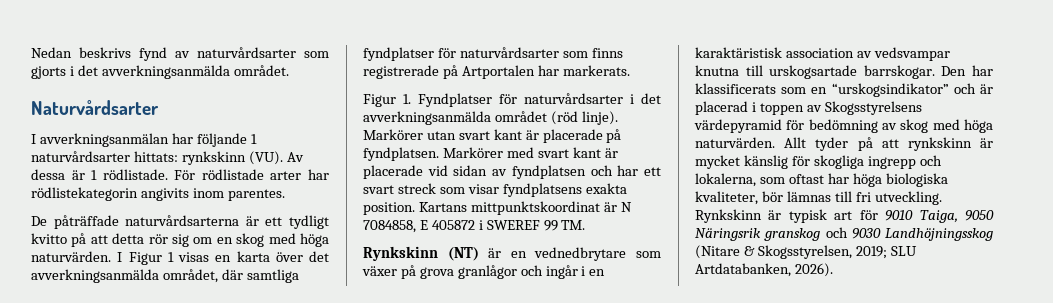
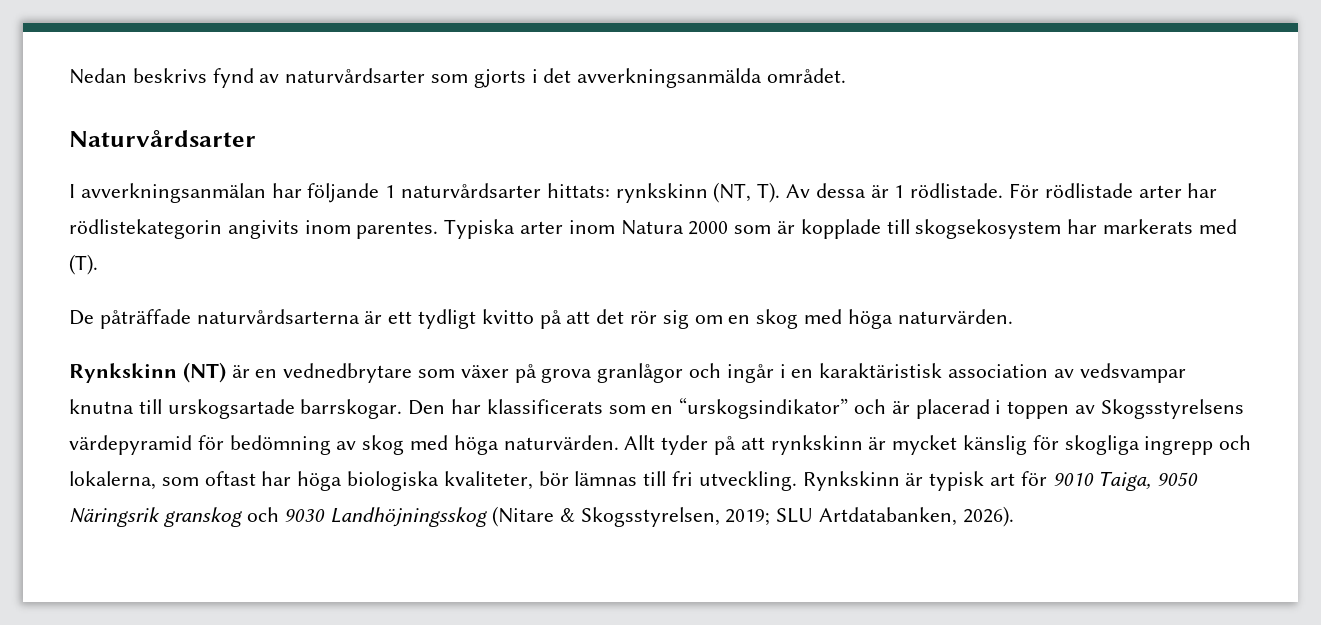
- I avverkningsanmälan har följande 1 naturvårdsarter hittats: rynkskinn (VU). Av dessa är 1 rödlistade.
+ I avverkningsanmälan har följande 1 naturvårdsarter hittats: rynkskinn (NT, T). Av dessa är 1 rödlistade.
+ Typiska arter inom Natura 2000 som är kopplade till skogsekosystem har markerats med (T).
- De påträffade naturvårdsarterna är ett tydligt kvitto på att detta rör sig om en skog med höga naturvärden. I Figur 1 visas en karta över det avverkningsanmälda området, där samtliga fyndplatser för naturvårdsarter som finns registrerade på Artportalen har markerats.
- Figur 1. Fyndplatser för naturvårdsarter i det avverkningsanmälda området (röd linje). Markörer utan svart kant är placerade på fyndplatsen. Markörer med svart kant är placerade vid sidan av fyndplatsen och har ett svart streck som visar fyndplatsens exakta position. Kartans mittpunktskoordinat är N 7084858, E 405872 i SWEREF 99 TM.
+ De påträffade naturvårdsarterna är ett tydligt kvitto på att det rör sig om en skog med höga naturvärden.

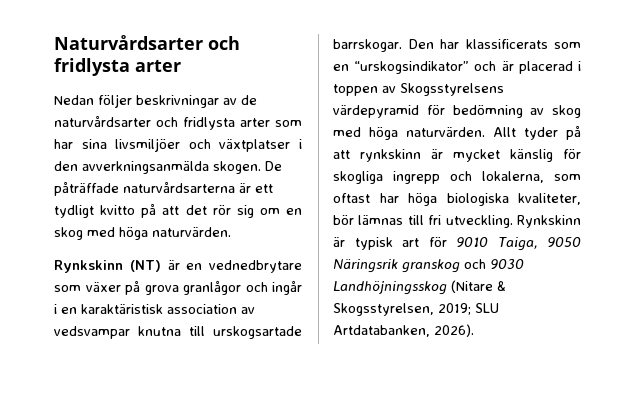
- Nedan beskrivs fynd av naturvårdsarter som gjorts i det avverkningsanmälda området.
- Naturvårdsarter
- I avverkningsanmälan har följande 1 naturvårdsarter hittats: rynkskinn (NT, T). Av dessa är 1 rödlistade. För rödlistade arter har rödlistekategorin angivits inom parentes. Typiska arter inom Natura 2000 som är kopplade till skogsekosystem har markerats med (T).
- De påträffade naturvårdsarterna är ett tydligt kvitto på att det rör sig om en skog med höga naturvärden.
+ Naturvårdsarter och fridlysta arter
+ Nedan följer beskrivningar av de naturvårdsarter och fridlysta arter som har sina livsmiljöer och växtplatser i den avverkningsanmälda skogen. De påträffade naturvårdsarterna är ett tydligt kvitto på att det rör sig om en skog med höga naturvärden.

